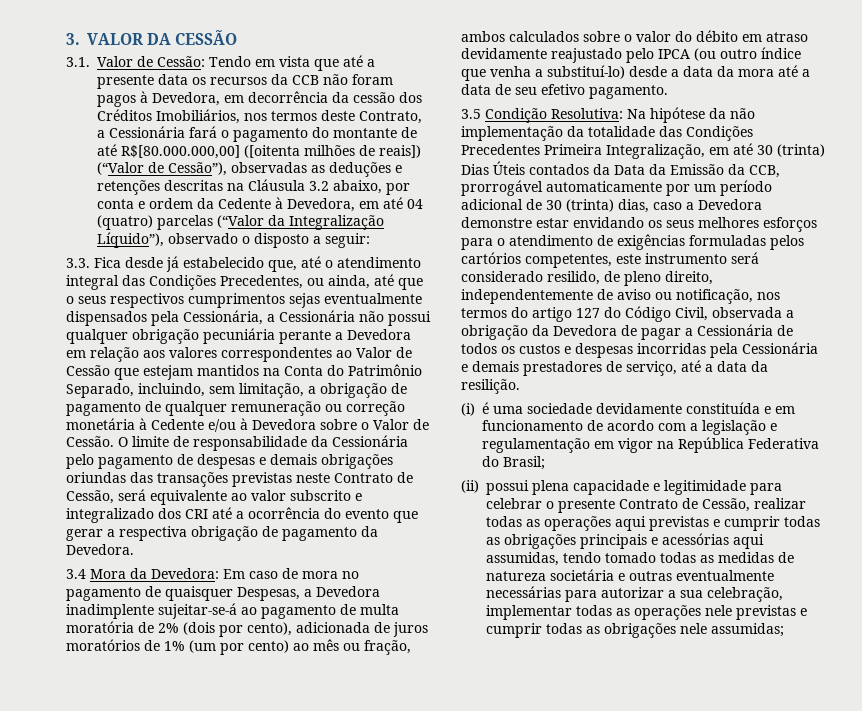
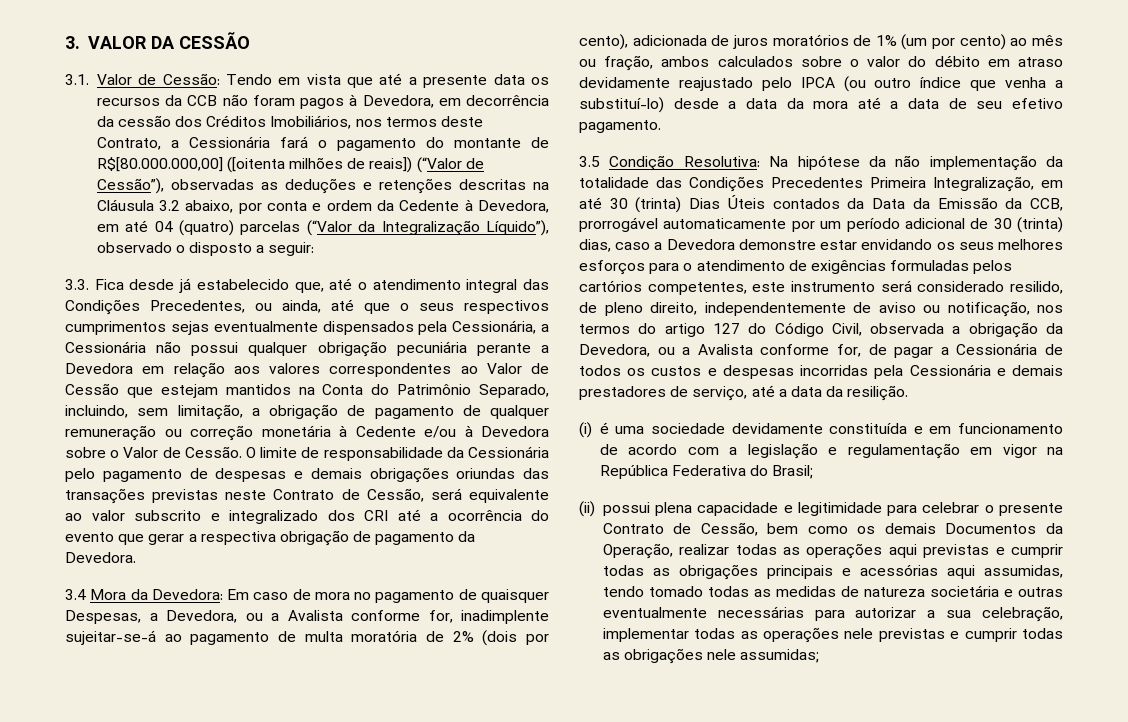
- Tendo em vista que até a presente data os recursos da CCB não foram pagos à Devedora, em decorrência da cessão dos Créditos Imobiliários, nos termos deste Contrato, a Cessionária fará o pagamento do montante de até R$[80.000.000,00] ([oitenta milhões de reais]) (“Valor de Cessão”), observadas as deduções e retenções descritas na Cláusula 3.2 abaixo, por conta e ordem da Cedente à Devedora, em até 04 (quatro) parcelas (“Valor da Integralização Líquido”), observado o disposto a seguir:
+ Tendo em vista que até a presente data os recursos da CCB não foram pagos à Devedora, em decorrência da cessão dos Créditos Imobiliários, nos termos deste Contrato, a Cessionária fará o pagamento do montante de R$[80.000.000,00] ([oitenta milhões de reais]) (“Valor de Cessão”), observadas as deduções e retenções descritas na Cláusula 3.2 abaixo, por conta e ordem da Cedente à Devedora, em até 04 (quatro) parcelas (“Valor da Integralização Líquido”), observado o disposto a seguir:
- Em caso de mora no pagamento de quaisquer Despesas, a Devedora inadimplente sujeitar-se-á ao pagamento de multa moratória de 2% (dois por cento), adicionada de juros moratórios de 1% (um por cento) ao mês ou fração, ambos calculados sobre o valor do débito em atraso devidamente reajustado pelo IPCA (ou outro índice que venha a substituí-lo) desde a data da mora até a data de seu efetivo pagamento.
+ Em caso de mora no pagamento de quaisquer Despesas, a Devedora, ou a Avalista conforme for, inadimplente sujeitar-se-á ao pagamento de multa moratória de 2% (dois por cento), adicionada de juros moratórios de 1% (um por cento) ao mês ou fração, ambos calculados sobre o valor do débito em atraso devidamente reajustado pelo IPCA (ou outro índice que venha a substituí-lo) desde a data da mora até a data de seu efetivo pagamento.
- Na hipótese da não implementação da totalidade das Condições Precedentes Primeira Integralização, em até 30 (trinta) Dias Úteis contados da Data da Emissão da CCB, prorrogável automaticamente por um período adicional de 30 (trinta) dias, caso a Devedora demonstre estar envidando os seus melhores esforços para o atendimento de exigências formuladas pelos cartórios competentes, este instrumento será considerado resilido, de pleno direito, independentemente de aviso ou notificação, nos termos do artigo 127 do Código Civil, observada a obrigação da Devedora de pagar a Cessionária de todos os custos e despesas incorridas pela Cessionária e demais prestadores de serviço, até a data da resilição.
+ Na hipótese da não implementação da totalidade das Condições Precedentes Primeira Integralização, em até 30 (trinta) Dias Úteis contados da Data da Emissão da CCB, prorrogável automaticamente por um período adicional de 30 (trinta) dias, caso a Devedora demonstre estar envidando os seus melhores esforços para o atendimento de exigências formuladas pelos cartórios competentes, este instrumento será considerado resilido, de pleno direito, independentemente de aviso ou notificação, nos termos do artigo 127 do Código Civil, observada a obrigação da Devedora, ou a Avalista conforme for, de pagar a Cessionária de todos os custos e despesas incorridas pela Cessionária e demais prestadores de serviço, até a data da resilição.
- (ii) possui plena capacidade e legitimidade para celebrar o presente Contrato de Cessão, realizar todas as operações aqui previstas e cumprir todas as obrigações principais e acessórias aqui assumidas, tendo tomado todas as medidas de natureza societária e outras eventualmente necessárias para autorizar a sua celebração, implementar todas as operações nele previstas e cumprir todas as obrigações nele assumidas;
+ (ii) possui plena capacidade e legitimidade para celebrar o presente Contrato de Cessão, bem como os demais Documentos da Operação, realizar todas as operações aqui previstas e cumprir todas as obrigações principais e acessórias aqui assumidas, tendo tomado todas as medidas de natureza societária e outras eventualmente necessárias para autorizar a sua celebração, implementar todas as operações nele previstas e cumprir todas as obrigações nele assumidas;

